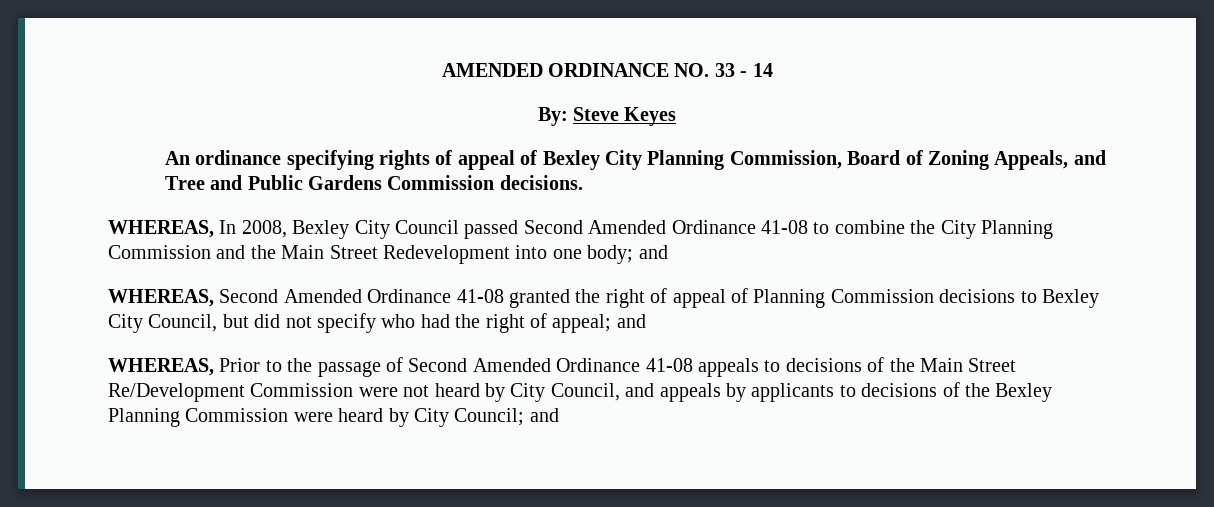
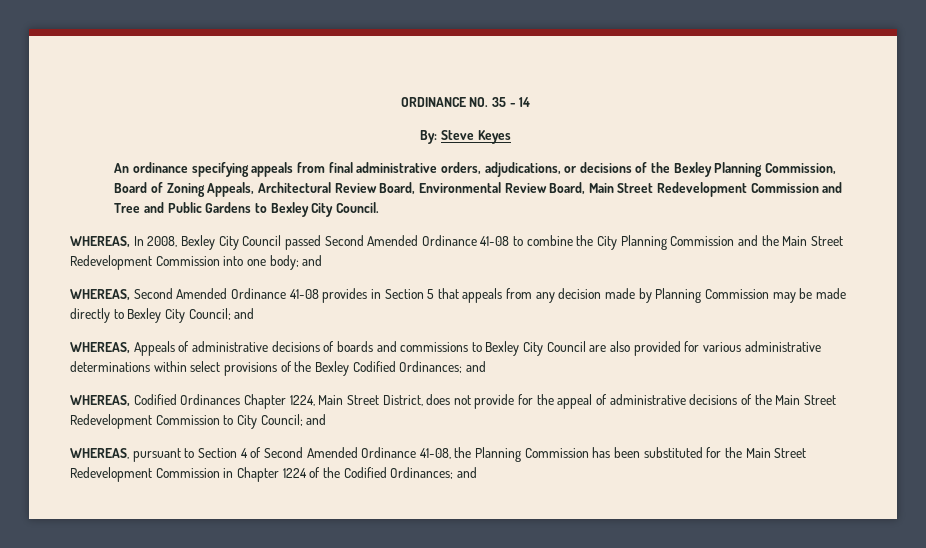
- AMENDED ORDINANCE NO. 33 - 14
+ ORDINANCE NO. 35 - 14
- An ordinance specifying rights of appeal of Bexley City Planning Commission, Board of Zoning Appeals, and Tree and Public Gardens Commission decisions.
+ An ordinance specifying appeals from final administrative orders, adjudications, or decisions of the Bexley Planning Commission, Board of Zoning Appeals, Architectural Review Board, Environmental Review Board, Main Street Redevelopment Commission and Tree and Public Gardens to Bexley City Council.
- WHEREAS, In 2008, Bexley City Council passed Second Amended Ordinance 41-08 to combine the City Planning Commission and the Main Street Redevelopment into one body; and
+ WHEREAS, In 2008, Bexley City Council passed Second Amended Ordinance 41-08 to combine the City Planning Commission and the Main Street Redevelopment Commission into one body; and
- WHEREAS, Second Amended Ordinance 41-08 granted the right of appeal of Planning Commission decisions to Bexley City Council, but did not specify who had the right of appeal; and
- WHEREAS, Prior to the passage of Second Amended Ordinance 41-08 appeals to decisions of the Main Street Re/Development Commission were not heard by City Council, and appeals by applicants to decisions of the Bexley Planning Commission were heard by City Council; and
+ WHEREAS, Second Amended Ordinance 41-08 provides in Section 5 that appeals from any decision made by Planning Commission may be made directly to Bexley City Council; and
+ WHEREAS, Appeals of administrative decisions of boards and commissions to Bexley City Council are also provided for various administrative determinations within select provisions of the Bexley Codified Ordinances; and
+ WHEREAS, Codified Ordinances Chapter 1224, Main Street District, does not provide for the appeal of administrative decisions of the Main Street Redevelopment Commission to City Council; and
+ WHEREAS, pursuant to Section 4 of Second Amended Ordinance 41-08, the Planning Commission has been substituted for the Main Street Redevelopment Commission in Chapter 1224 of the Codified Ordinances; and

